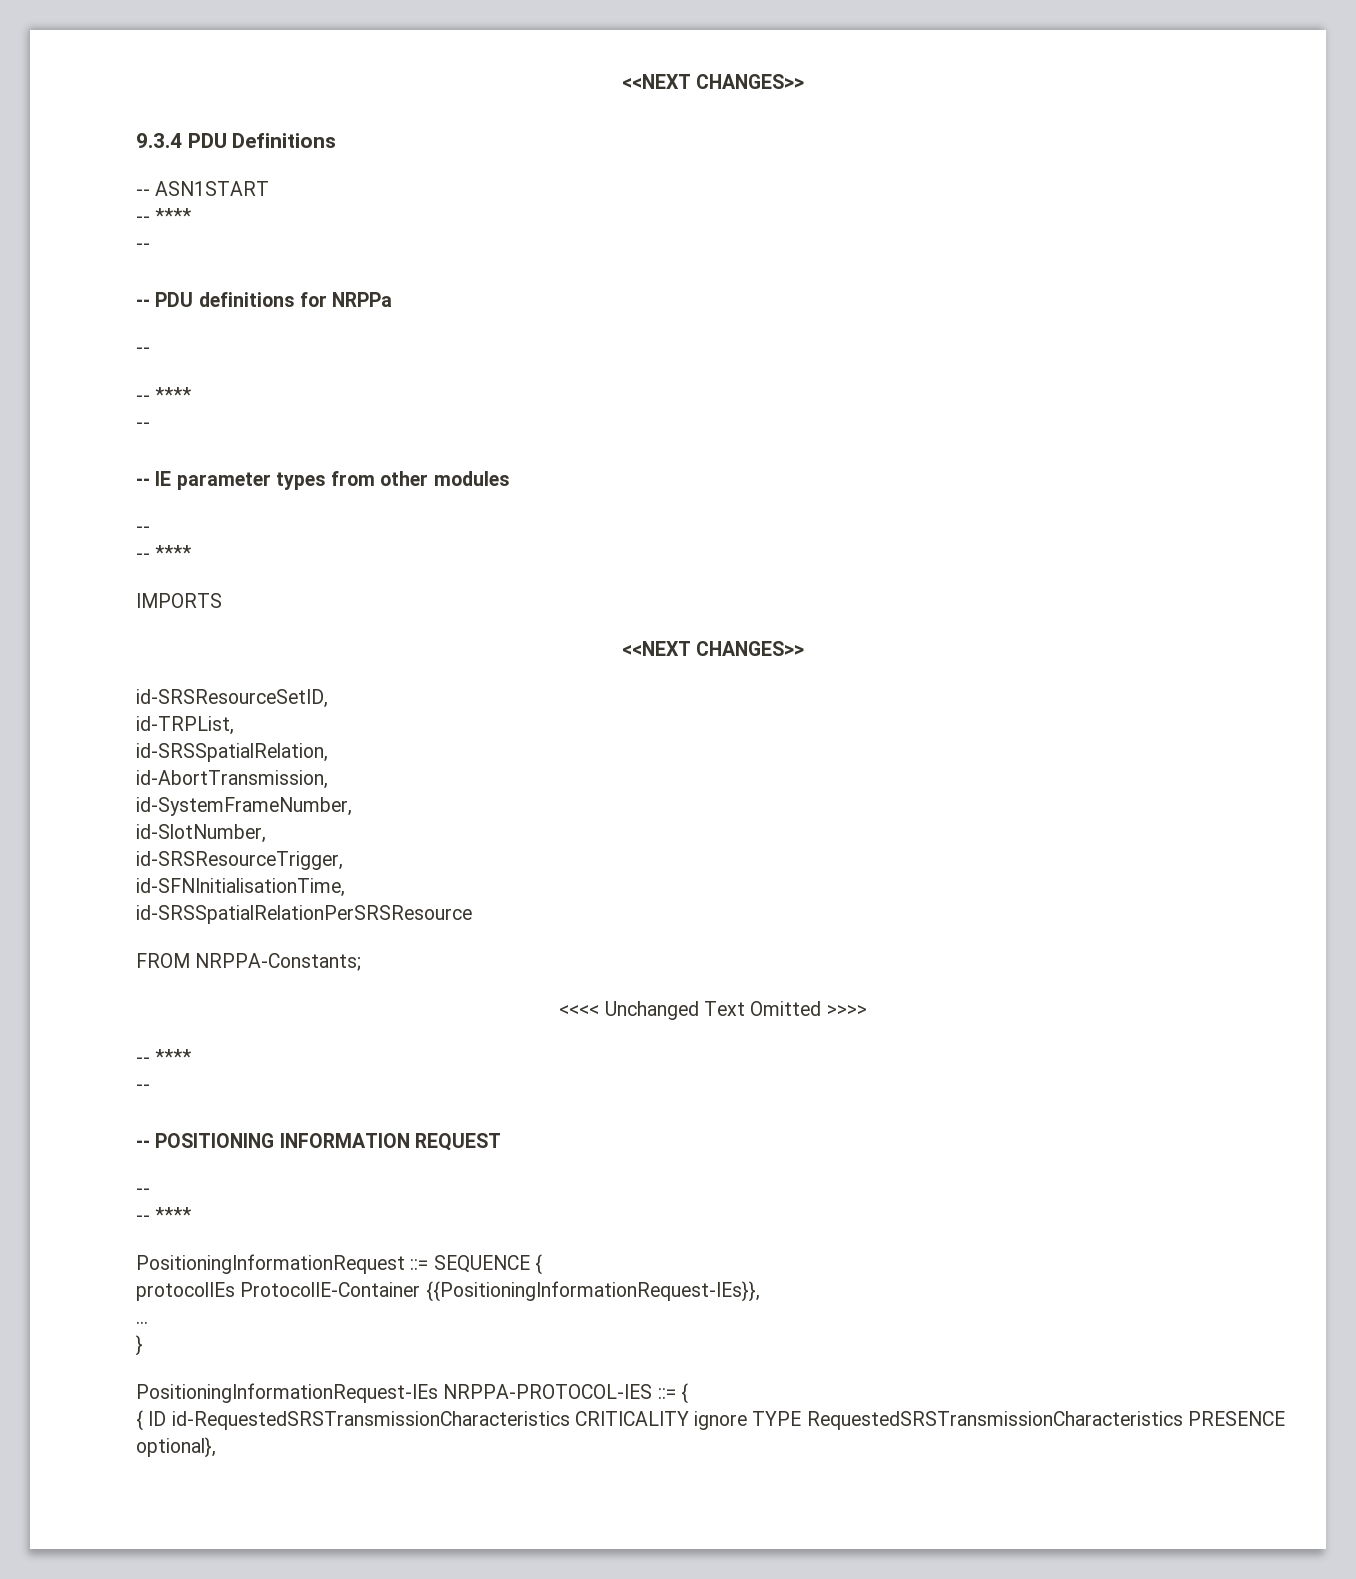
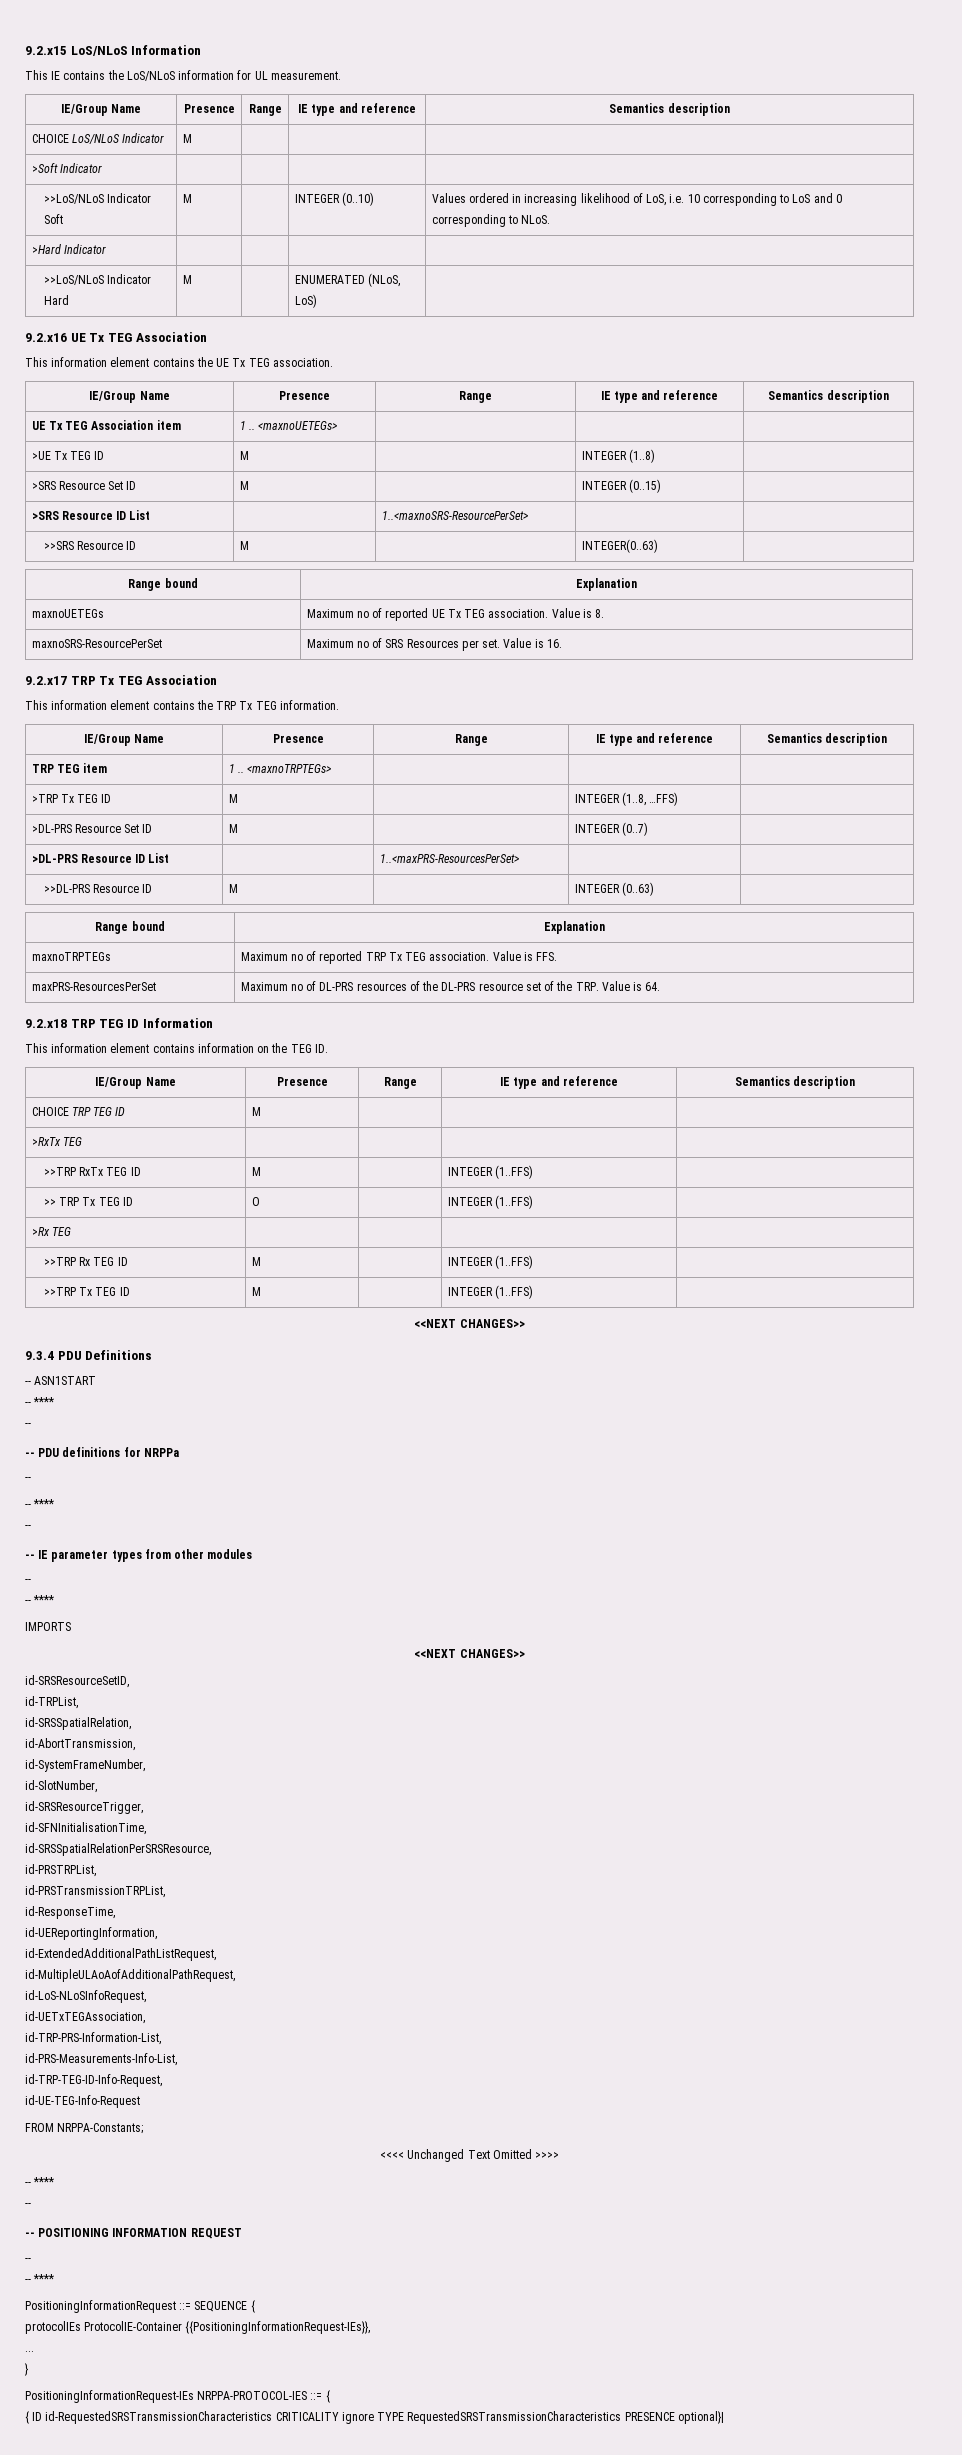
+ 9.2.x15 LoS/NLoS Information
+ This IE contains the LoS/NLoS information for UL measurement.
+ IE/Group Name | Presence | Range | IE type and reference | Semantics description
+ CHOICE LoS/NLoS Indicator | M | | |
+ >Soft Indicator | | | |
+ >>LoS/NLoS Indicator Soft | M | | INTEGER (0..10) | Values ordered in increasing likelihood of LoS, i.e. 10 corresponding to LoS and 0 corresponding to NLoS.
+ >Hard Indicator | | | |
+ >>LoS/NLoS Indicator Hard | M | | ENUMERATED (NLoS, LoS) |
+ 9.2.x16 UE Tx TEG Association
+ This information element contains the UE Tx TEG association.
+ IE/Group Name | Presence | Range | IE type and reference | Semantics description
+ UE Tx TEG Association item | 1 .. <maxnoUETEGs> | | |
+ >UE Tx TEG ID | M | | INTEGER (1..8) |
+ >SRS Resource Set ID | M | | INTEGER (0..15) |
+ >SRS Resource ID List | | 1..<maxnoSRS-ResourcePerSet> | |
+ >>SRS Resource ID | M | | INTEGER(0..63) |
+ Range bound | Explanation
+ maxnoUETEGs | Maximum no of reported UE Tx TEG association. Value is 8.
+ maxnoSRS-ResourcePerSet | Maximum no of SRS Resources per set. Value is 16.
+ 9.2.x17 TRP Tx TEG Association
+ This information element contains the TRP Tx TEG information.
+ IE/Group Name | Presence | Range | IE type and reference | Semantics description
+ TRP TEG item | 1 .. <maxnoTRPTEGs> | | |
+ >TRP Tx TEG ID | M | | INTEGER (1..8, …FFS) |
+ >DL-PRS Resource Set ID | M | | INTEGER (0..7) |
+ >DL-PRS Resource ID List | | 1..<maxPRS-ResourcesPerSet> | |
+ >>DL-PRS Resource ID | M | | INTEGER (0..63) |
+ Range bound | Explanation
+ maxnoTRPTEGs | Maximum no of reported TRP Tx TEG association. Value is FFS.
+ maxPRS-ResourcesPerSet | Maximum no of DL-PRS resources of the DL-PRS resource set of the TRP. Value is 64.
+ 9.2.x18 TRP TEG ID Information
+ This information element contains information on the TEG ID.
+ IE/Group Name | Presence | Range | IE type and reference | Semantics description
+ CHOICE TRP TEG ID | M | | |
+ >RxTx TEG | | | |
+ >>TRP RxTx TEG ID | M | | INTEGER (1..FFS) |
+ >> TRP Tx TEG ID | O | | INTEGER (1..FFS) |
+ >Rx TEG | | | |
+ >>TRP Rx TEG ID | M | | INTEGER (1..FFS) |
+ >>TRP Tx TEG ID | M | | INTEGER (1..FFS) |
- id-SRSSpatialRelationPerSRSResource
+ id-SRSSpatialRelationPerSRSResource,
+ id-PRSTRPList,
+ id-PRSTransmissionTRPList,
+ id-ResponseTime,
+ id-UEReportingInformation,
+ id-ExtendedAdditionalPathListRequest,
+ id-MultipleULAoAofAdditionalPathRequest,
+ id-LoS-NLoSInfoRequest,
+ id-UETxTEGAssociation,
+ id-TRP-PRS-Information-List,
+ id-PRS-Measurements-Info-List,
+ id-TRP-TEG-ID-Info-Request,
+ id-UE-TEG-Info-Request
- { ID id-RequestedSRSTransmissionCharacteristics CRITICALITY ignore TYPE RequestedSRSTransmissionCharacteristics PRESENCE optional},
+ { ID id-RequestedSRSTransmissionCharacteristics CRITICALITY ignore TYPE RequestedSRSTransmissionCharacteristics PRESENCE optional}|

